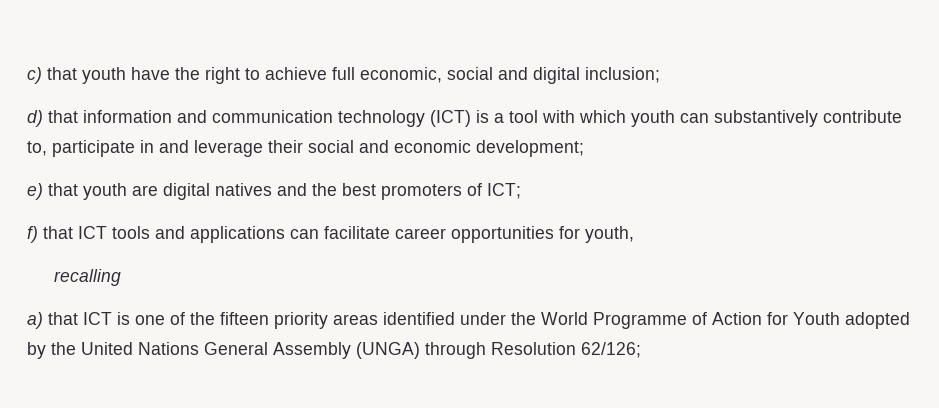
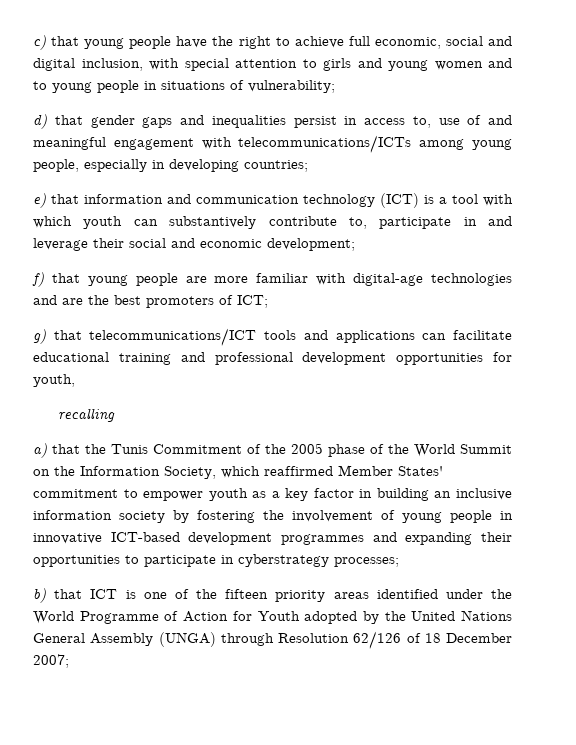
- c) that youth have the right to achieve full economic, social and digital inclusion;
- d) that information and communication technology (ICT) is a tool with which youth can substantively contribute to, participate in and leverage their social and economic development;
+ c) that young people have the right to achieve full economic, social and digital inclusion, with special attention to girls and young women and to young people in situations of vulnerability;
+ d) that gender gaps and inequalities persist in access to, use of and meaningful engagement with telecommunications/ICTs among young people, especially in developing countries;
+ e) that information and communication technology (ICT) is a tool with which youth can substantively contribute to, participate in and leverage their social and economic development;
- e) that youth are digital natives and the best promoters of ICT;
+ f) that young people are more familiar with digital-age technologies and are the best promoters of ICT;
- f) that ICT tools and applications can facilitate career opportunities for youth,
+ g) that telecommunications/ICT tools and applications can facilitate educational training and professional development opportunities for youth,
- a) that ICT is one of the fifteen priority areas identified under the World Programme of Action for Youth adopted by the United Nations General Assembly (UNGA) through Resolution 62/126;
+ a) that the Tunis Commitment of the 2005 phase of the World Summit on the Information Society, which reaffirmed Member States' commitment to empower youth as a key factor in building an inclusive information society by fostering the involvement of young people in innovative ICT-based development programmes and expanding their opportunities to participate in cyberstrategy processes;
+ b) that ICT is one of the fifteen priority areas identified under the World Programme of Action for Youth adopted by the United Nations General Assembly (UNGA) through Resolution 62/126 of 18 December 2007;

